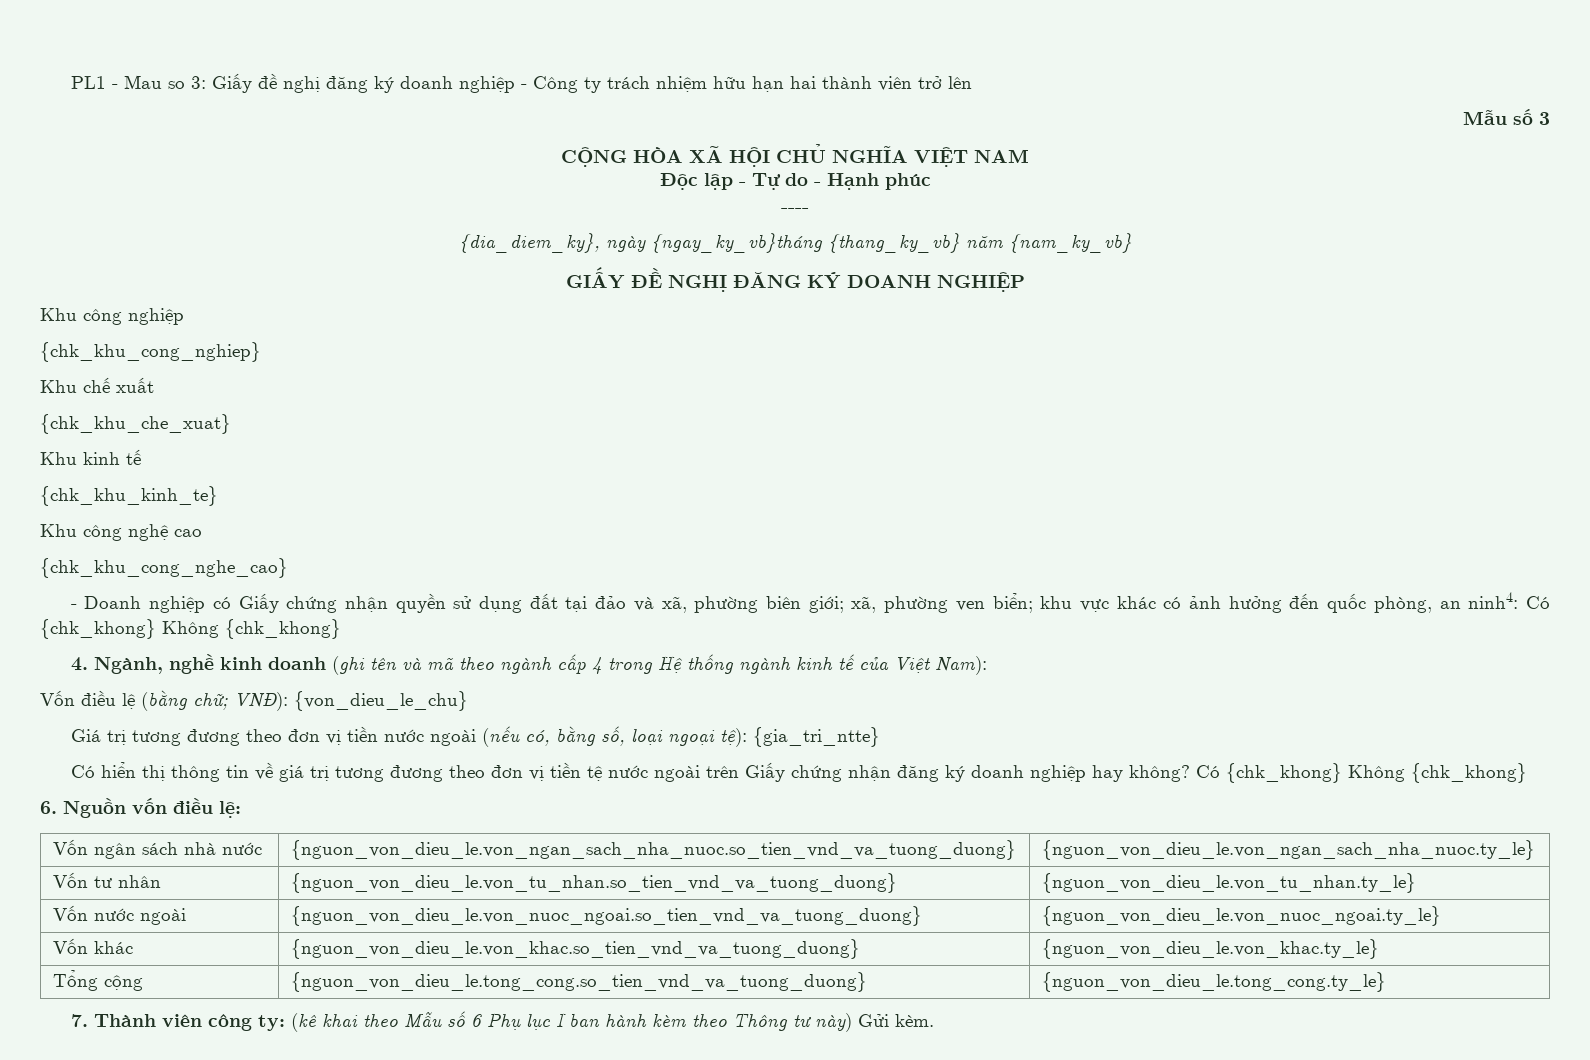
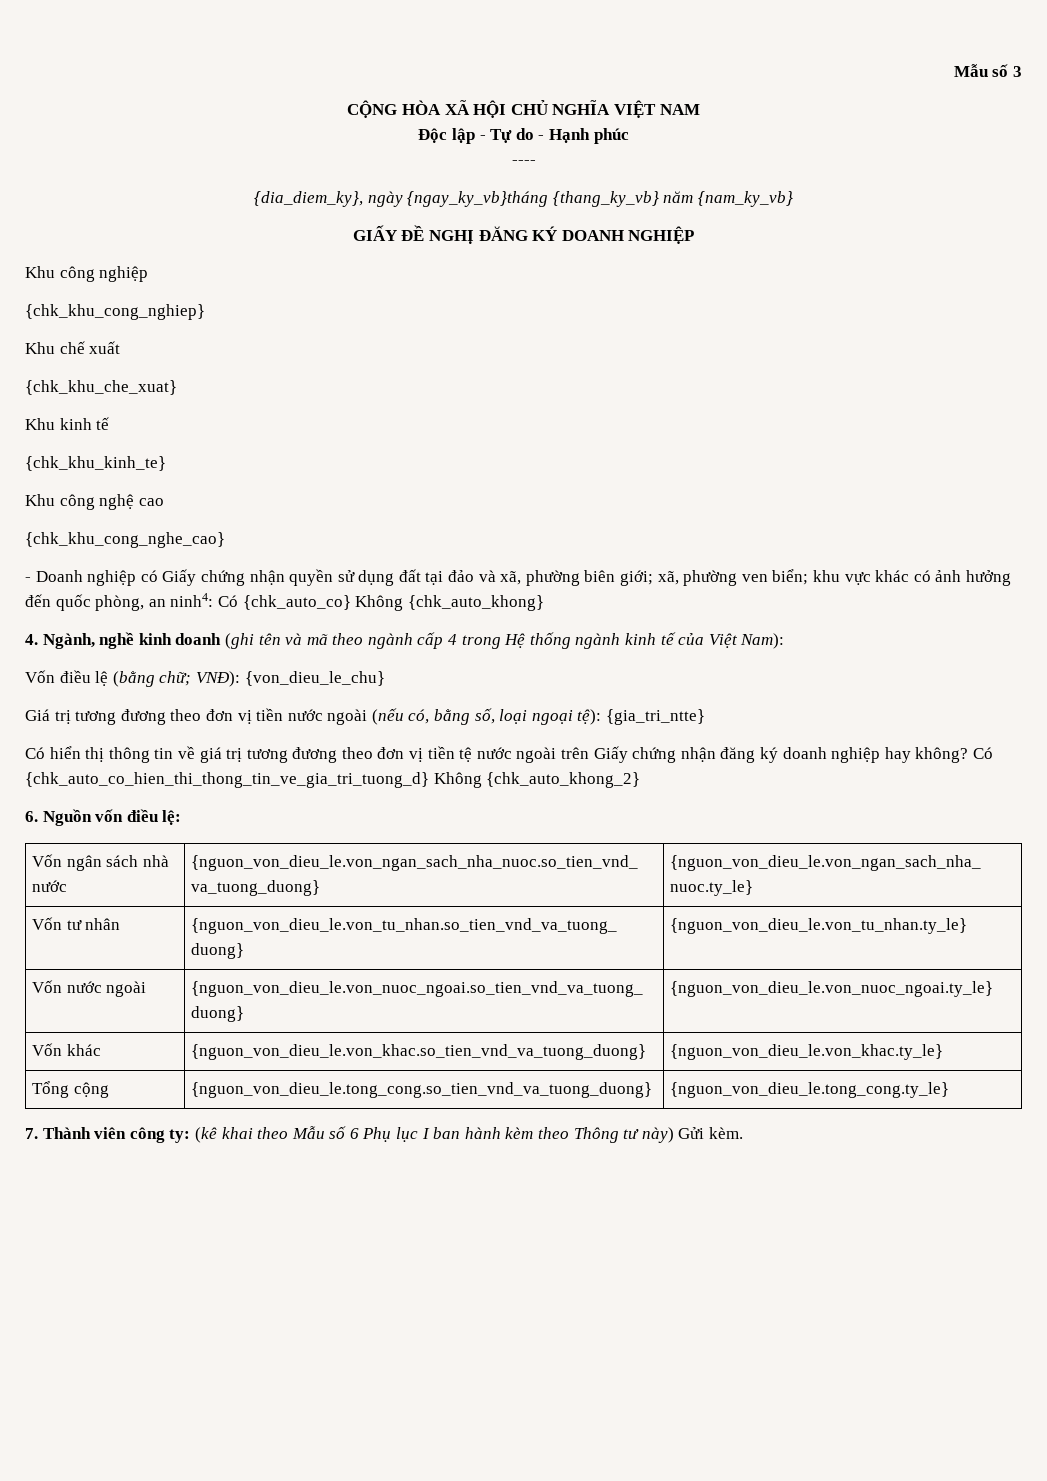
- PL1 - Mau so 3: Giấy đề nghị đăng ký doanh nghiệp - Công ty trách nhiệm hữu hạn hai thành viên trở lên
- - Doanh nghiệp có Giấy chứng nhận quyền sử dụng đất tại đảo và xã, phường biên giới; xã, phường ven biển; khu vực khác có ảnh hưởng đến quốc phòng, an ninh4: Có {chk_khong} Không {chk_khong}
+ - Doanh nghiệp có Giấy chứng nhận quyền sử dụng đất tại đảo và xã, phường biên giới; xã, phường ven biển; khu vực khác có ảnh hưởng đến quốc phòng, an ninh4: Có {chk_auto_co} Không {chk_auto_khong}
- Có hiển thị thông tin về giá trị tương đương theo đơn vị tiền tệ nước ngoài trên Giấy chứng nhận đăng ký doanh nghiệp hay không? Có {chk_khong} Không {chk_khong}
+ Có hiển thị thông tin về giá trị tương đương theo đơn vị tiền tệ nước ngoài trên Giấy chứng nhận đăng ký doanh nghiệp hay không? Có {chk_auto_co_hien_thi_thong_tin_ve_gia_tri_tuong_d} Không {chk_auto_khong_2}

